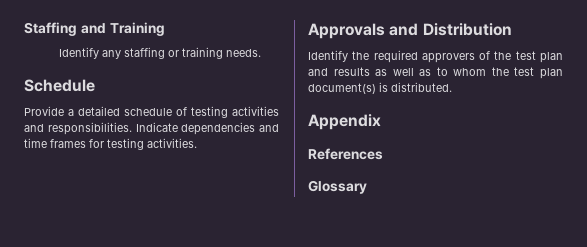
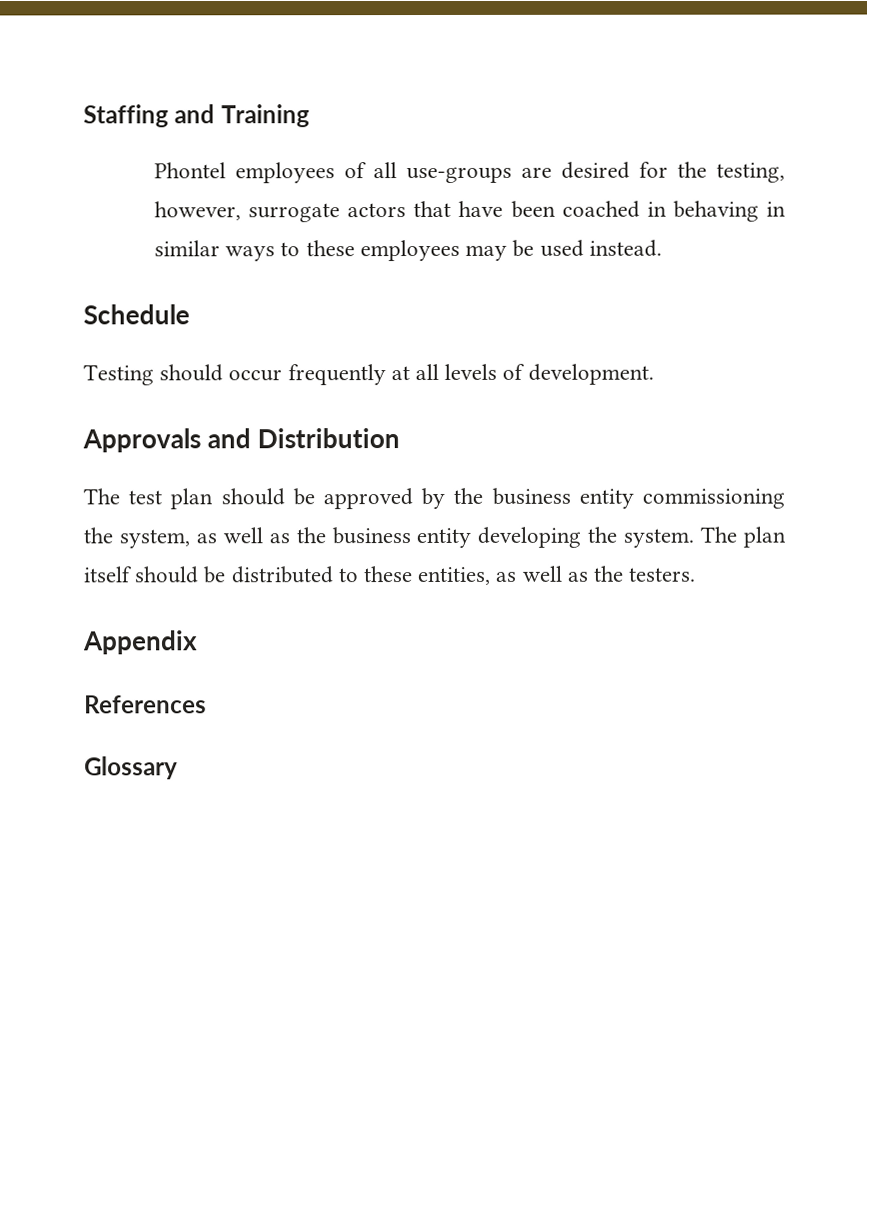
- Identify any staffing or training needs.
+ Phontel employees of all use-groups are desired for the testing, however, surrogate actors that have been coached in behaving in similar ways to these employees may be used instead.
  Schedule
- Provide a detailed schedule of testing activities and responsibilities. Indicate dependencies and time frames for testing activities.
+ Testing should occur frequently at all levels of development.
  Approvals and Distribution
- Identify the required approvers of the test plan and results as well as to whom the test plan document(s) is distributed.
+ The test plan should be approved by the business entity commissioning the system, as well as the business entity developing the system. The plan itself should be distributed to these entities, as well as the testers.

